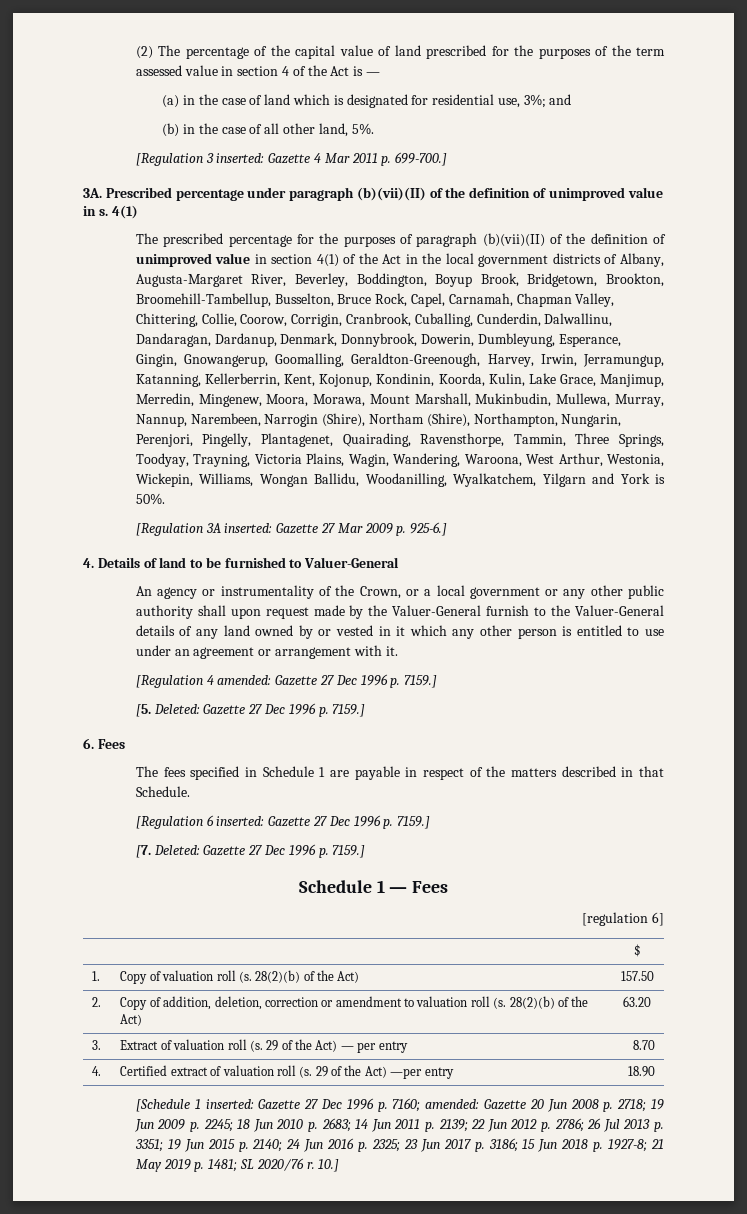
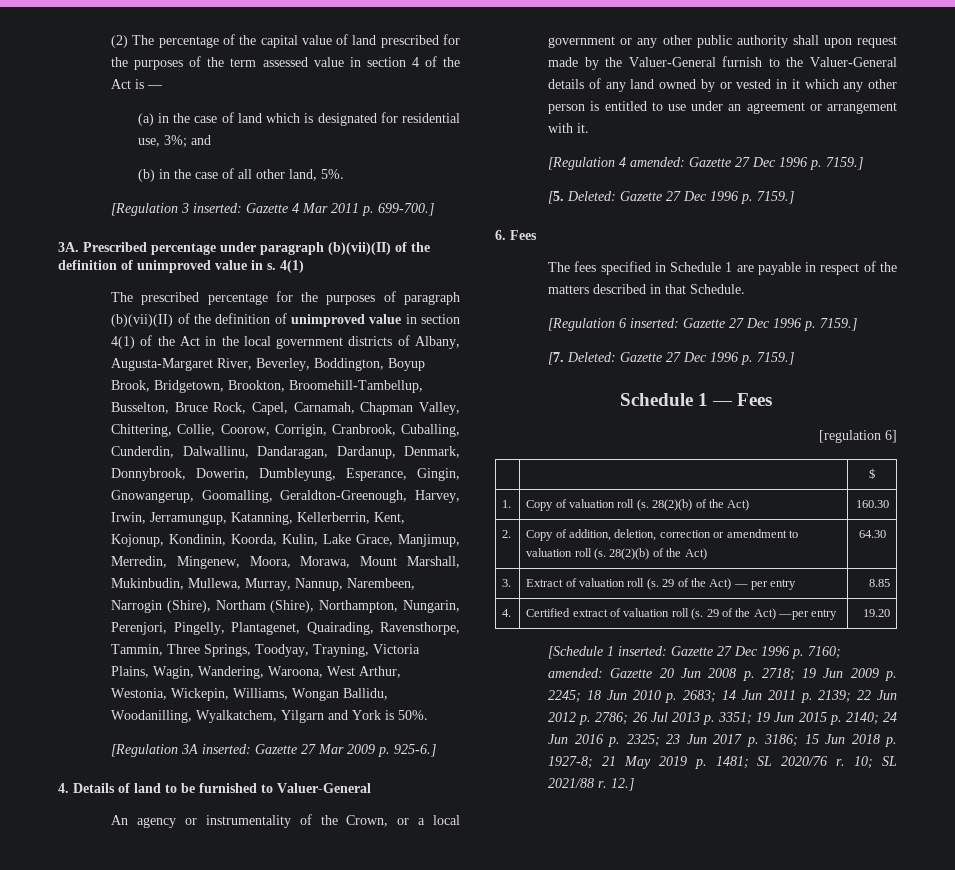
- 1. | Copy of valuation roll (s. 28(2)(b) of the Act) | 157.50
+ 1. | Copy of valuation roll (s. 28(2)(b) of the Act) | 160.30
- 2. | Copy of addition, deletion, correction or amendment to valuation roll (s. 28(2)(b) of the Act) | 63.20
+ 2. | Copy of addition, deletion, correction or amendment to valuation roll (s. 28(2)(b) of the Act) | 64.30
- 3. | Extract of valuation roll (s. 29 of the Act) — per entry | 8.70
+ 3. | Extract of valuation roll (s. 29 of the Act) — per entry | 8.85
- 4. | Certified extract of valuation roll (s. 29 of the Act) —per entry | 18.90
+ 4. | Certified extract of valuation roll (s. 29 of the Act) —per entry | 19.20
- 10.]
+ 10; SL 2021/88 r. 12.]

